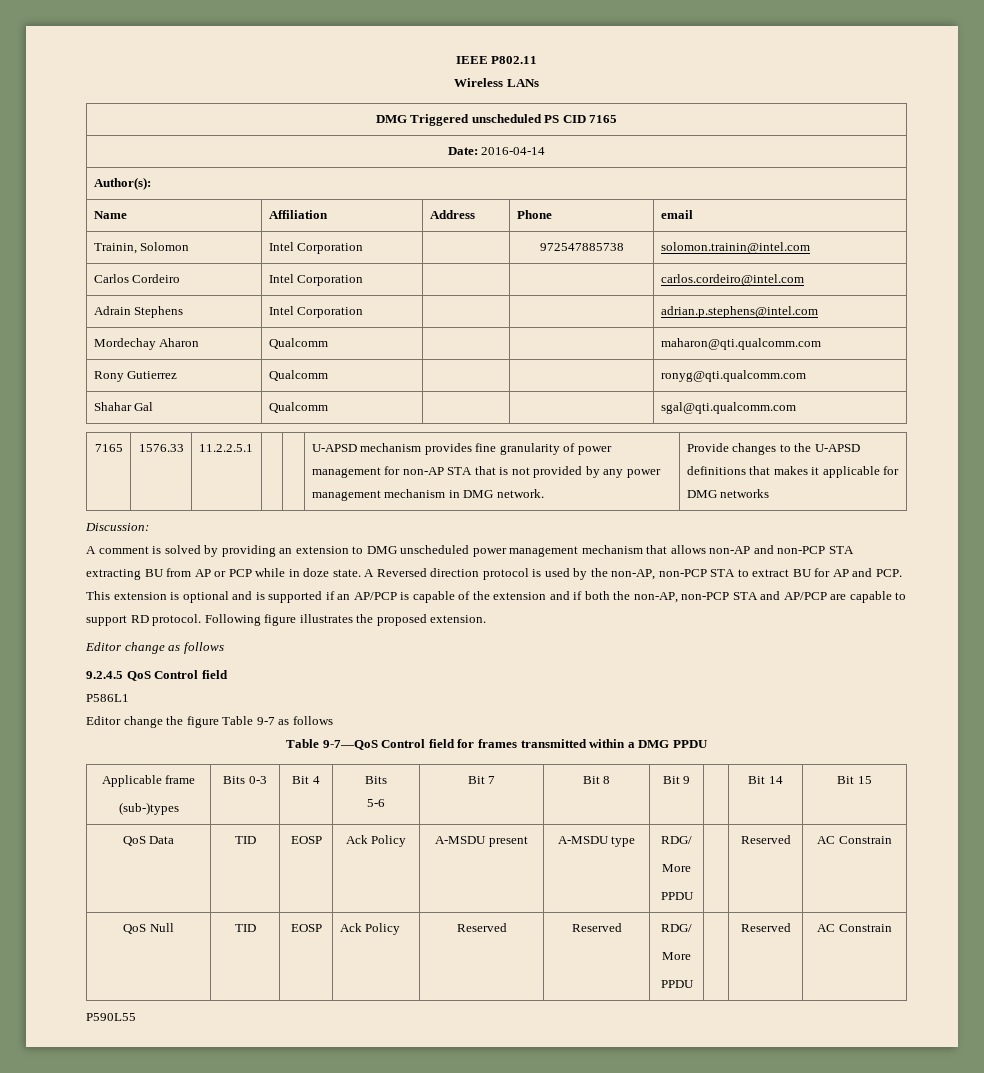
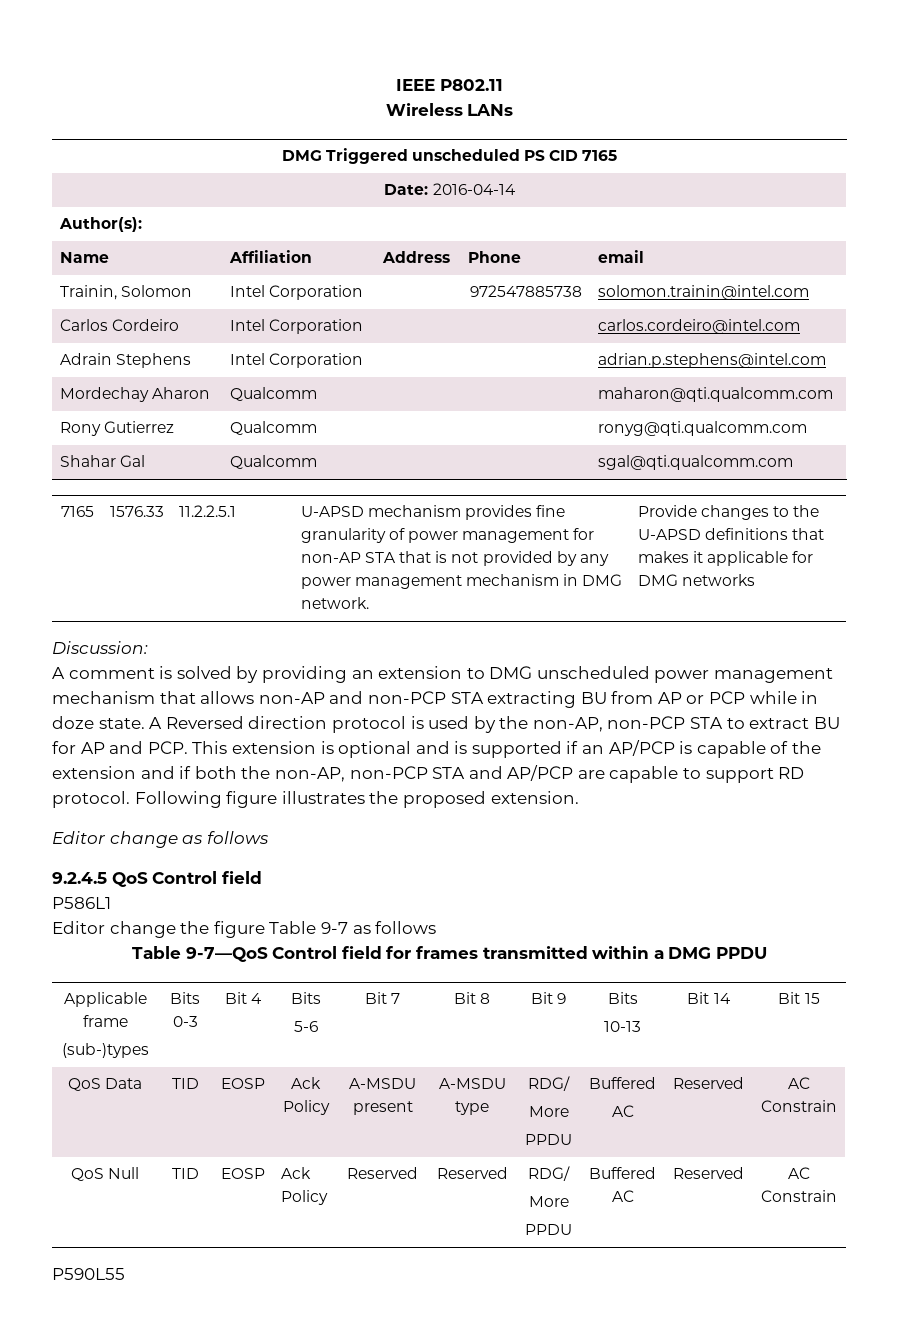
  Applicable frame
  (sub-)types | Bits 0-3 | Bit 4 | Bits
- 5-6 | Bit 7 | Bit 8 | Bit 9 | | Bit 14 | Bit 15
+ 5-6 | Bit 7 | Bit 8 | Bit 9 | Bits
+ 10-13 | Bit 14 | Bit 15
  QoS Data | TID | EOSP | Ack Policy | A-MSDU present | A-MSDU type | RDG/
  More
- PPDU | | Reserved | AC Constrain
+ PPDU | Buffered
+ AC | Reserved | AC Constrain
  QoS Null | TID | EOSP | Ack Policy | Reserved | Reserved | RDG/
  More
- PPDU | | Reserved | AC Constrain
+ PPDU | Buffered AC | Reserved | AC Constrain

